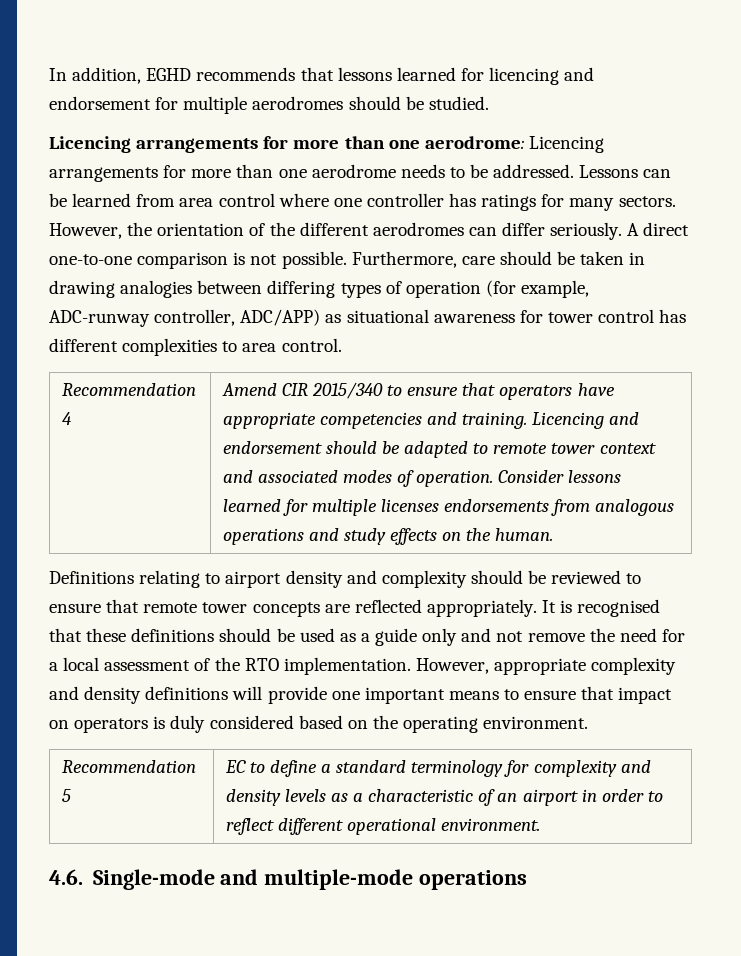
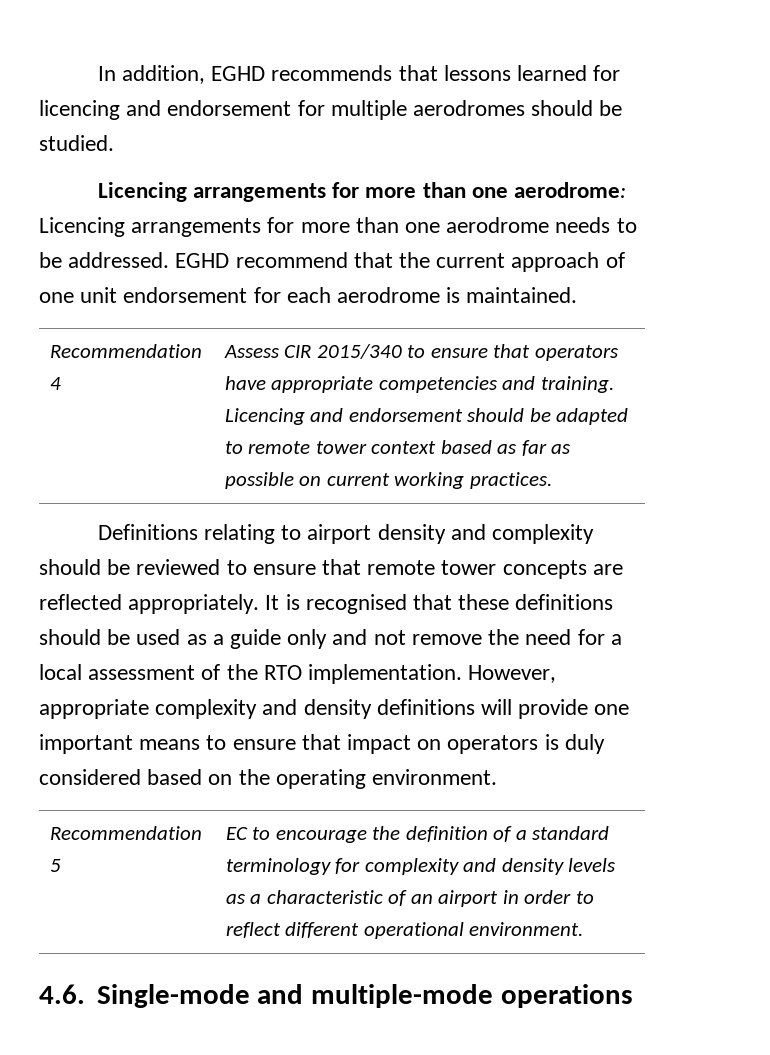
- Lessons can be learned from area control where one controller has ratings for many sectors. However, the orientation of the different aerodromes can differ seriously. A direct one-to-one comparison is not possible. Furthermore, care should be taken in drawing analogies between differing types of operation (for example, ADC-runway controller, ADC/APP) as situational awareness for tower control has different complexities to area control.
+ EGHD recommend that the current approach of one unit endorsement for each aerodrome is maintained.
- Amend CIR 2015/340 to ensure that operators have appropriate competencies and training.
+ Assess CIR 2015/340 to ensure that operators have appropriate competencies and training.
- Licencing and endorsement should be adapted to remote tower context and associated modes of operation. Consider lessons learned for multiple licenses endorsements from analogous operations and study effects on the human.
+ Licencing and endorsement should be adapted to remote tower context based as far as possible on current working practices.
- Recommendation 5 | EC to define a standard terminology for complexity and density levels as a characteristic of an airport in order to reflect different operational environment.
+ Recommendation 5 | EC to encourage the definition of a standard terminology for complexity and density levels as a characteristic of an airport in order to reflect different operational environment.

